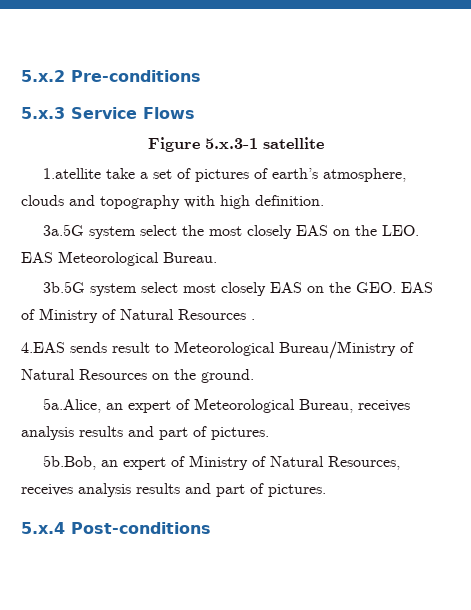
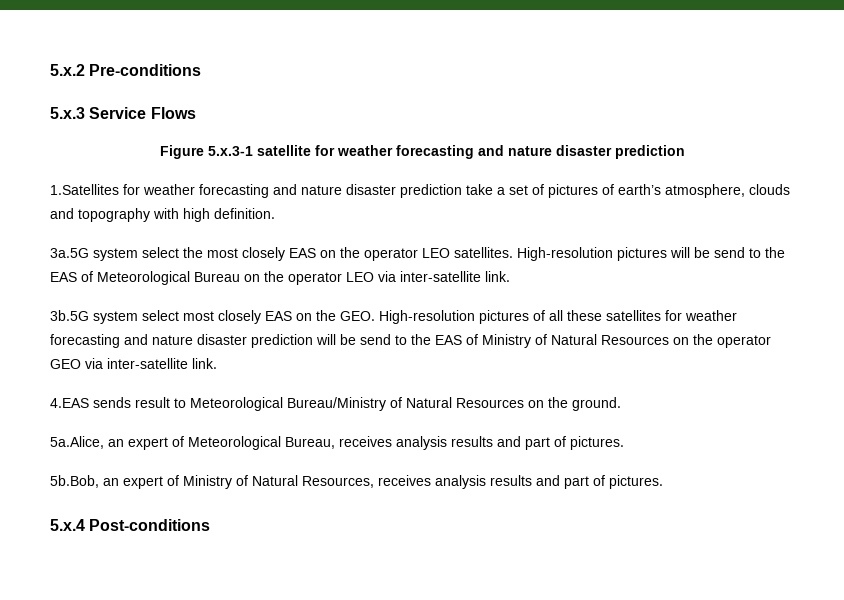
- Figure 5.x.3-1 satellite
- 1.atellite take a set of pictures of earth’s atmosphere, clouds and topography with high definition.
+ Figure 5.x.3-1 satellite for weather forecasting and nature disaster prediction
+ 1.Satellites for weather forecasting and nature disaster prediction take a set of pictures of earth’s atmosphere, clouds and topography with high definition.
- 3a.5G system select the most closely EAS on the LEO. EAS Meteorological Bureau.
+ 3a.5G system select the most closely EAS on the operator LEO satellites. High-resolution pictures will be send to the EAS of Meteorological Bureau on the operator LEO via inter-satellite link.
- 3b.5G system select most closely EAS on the GEO. EAS of Ministry of Natural Resources .
+ 3b.5G system select most closely EAS on the GEO. High-resolution pictures of all these satellites for weather forecasting and nature disaster prediction will be send to the EAS of Ministry of Natural Resources on the operator GEO via inter-satellite link.

